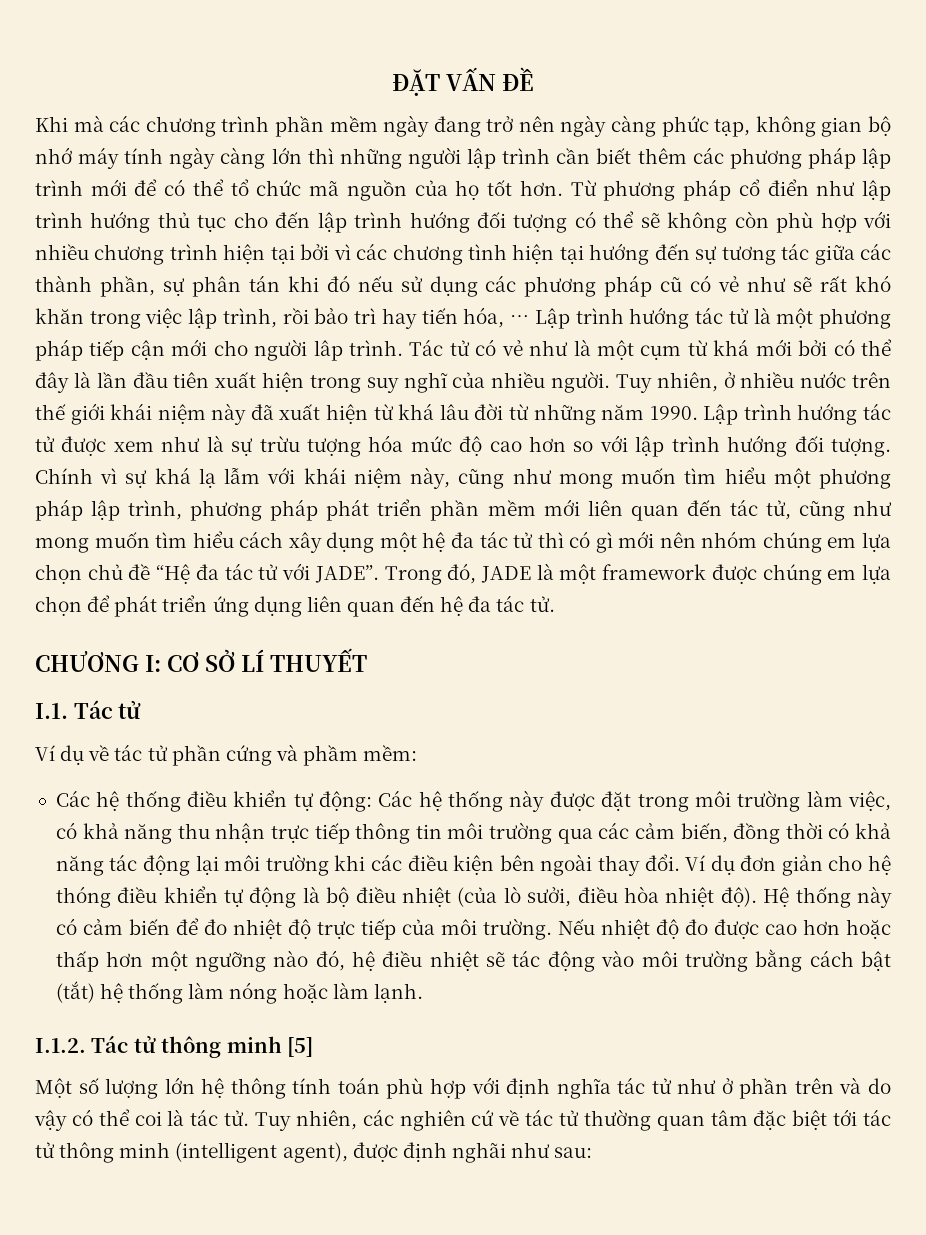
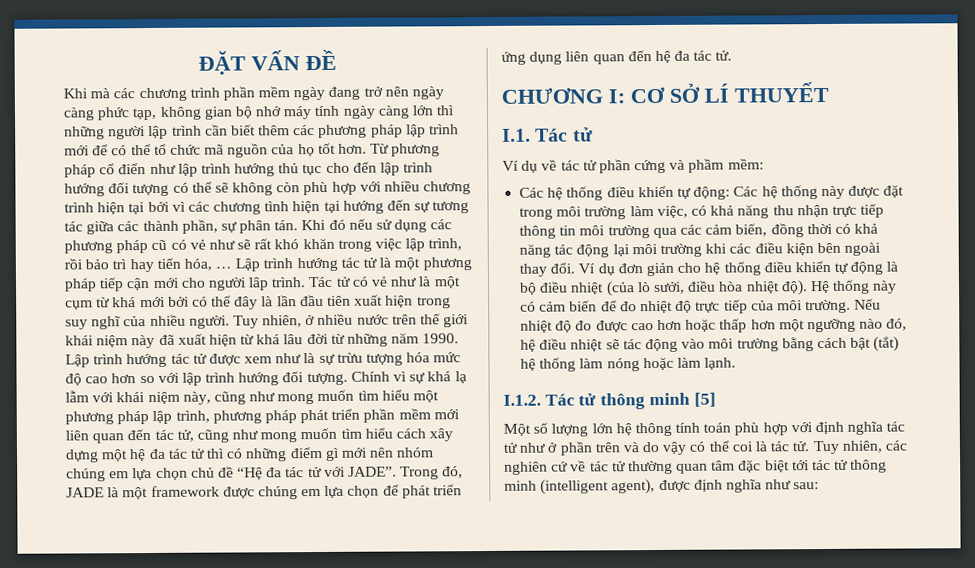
- Từ phương pháp cổ điển như lập trình hướng thủ tục cho đến lập trình hướng đối tượng có thể sẽ không còn phù hợp với nhiều chương trình hiện tại bởi vì các chương tình hiện tại hướng đến sự tương tác giữa các thành phần, sự phân tán khi đó nếu sử dụng các phương pháp cũ có vẻ như sẽ rất khó khăn trong việc lập trình, rồi bảo trì hay tiến hóa, …
+ Từ phương pháp cổ điển như lập trình hướng thủ tục cho đến lập trình hướng đối tượng có thể sẽ không còn phù hợp với nhiều chương trình hiện tại bởi vì các chương tình hiện tại hướng đến sự tương tác giữa các thành phần, sự phân tán. Khi đó nếu sử dụng các phương pháp cũ có vẻ như sẽ rất khó khăn trong việc lập trình, rồi bảo trì hay tiến hóa, …
- Chính vì sự khá lạ lẫm với khái niệm này, cũng như mong muốn tìm hiểu một phương pháp lập trình, phương pháp phát triển phần mềm mới liên quan đến tác tử, cũng như mong muốn tìm hiểu cách xây dụng một hệ đa tác tử thì có gì mới nên nhóm chúng em lựa chọn chủ đề “Hệ đa tác tử với JADE”.
+ Chính vì sự khá lạ lẫm với khái niệm này, cũng như mong muốn tìm hiểu một phương pháp lập trình, phương pháp phát triển phần mềm mới liên quan đến tác tử, cũng như mong muốn tìm hiểu cách xây dựng một hệ đa tác tử thì có những điểm gì mới nên nhóm chúng em lựa chọn chủ đề “Hệ đa tác tử với JADE”.
- Ví dụ đơn giản cho hệ thóng điều khiển tự động là bộ điều nhiệt (của lò sưởi, điều hòa nhiệt độ).
+ Ví dụ đơn giản cho hệ thống điều khiển tự động là bộ điều nhiệt (của lò sưởi, điều hòa nhiệt độ).
- Tuy nhiên, các nghiên cứ về tác tử thường quan tâm đặc biệt tới tác tử thông minh (intelligent agent), được định nghãi như sau:
+ Tuy nhiên, các nghiên cứ về tác tử thường quan tâm đặc biệt tới tác tử thông minh (intelligent agent), được định nghĩa như sau:

